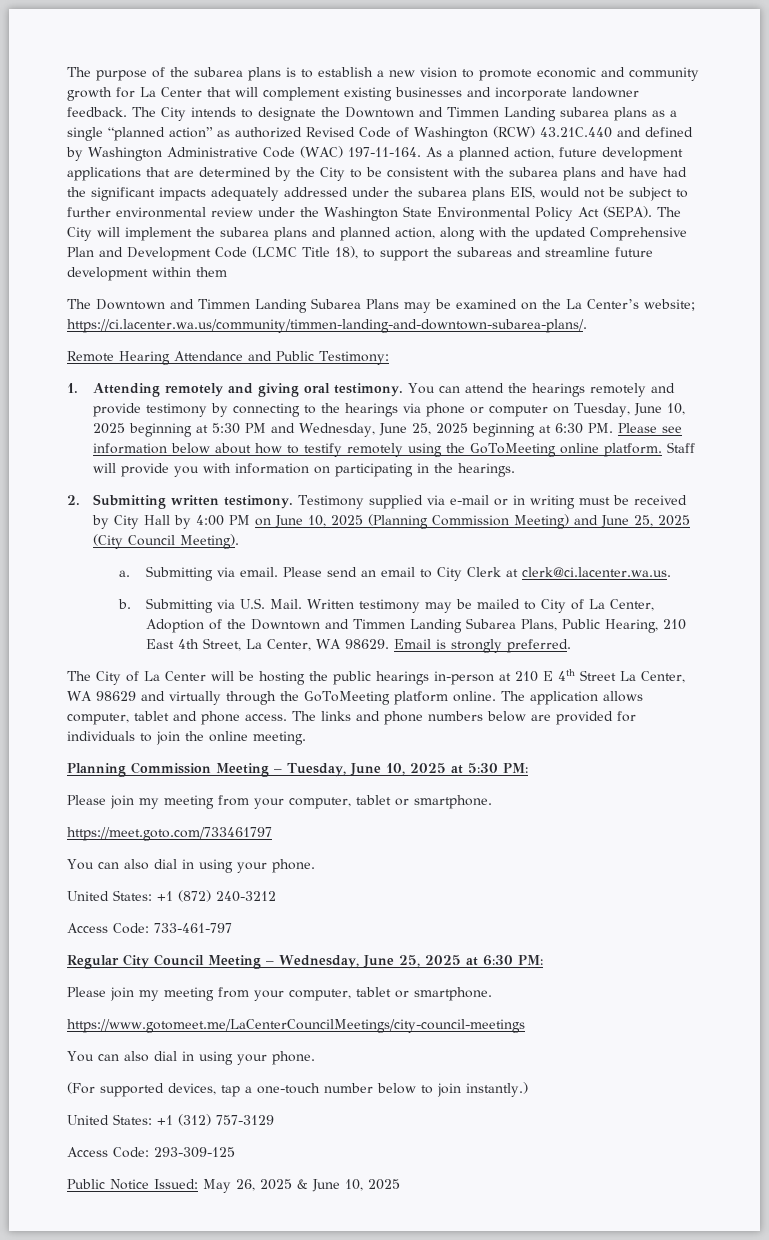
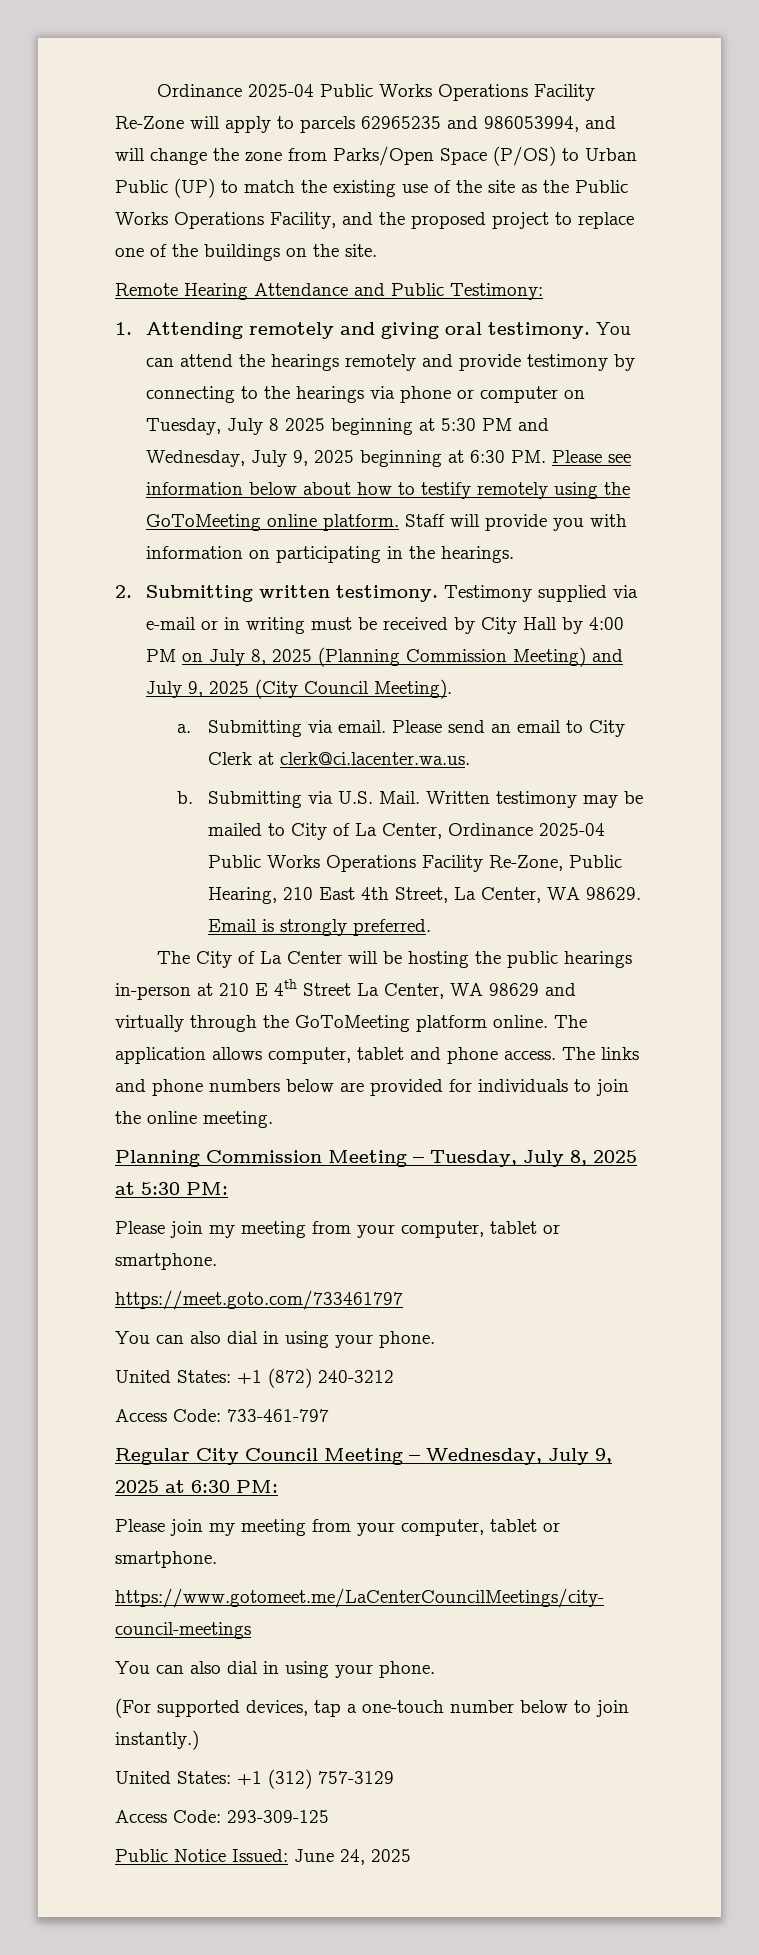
- The purpose of the subarea plans is to establish a new vision to promote economic and community growth for La Center that will complement existing businesses and incorporate landowner feedback. The City intends to designate the Downtown and Timmen Landing subarea plans as a single “planned action” as authorized Revised Code of Washington (RCW) 43.21C.440 and defined by Washington Administrative Code (WAC) 197-11-164. As a planned action, future development applications that are determined by the City to be consistent with the subarea plans and have had the significant impacts adequately addressed under the subarea plans EIS, would not be subject to further environmental review under the Washington State Environmental Policy Act (SEPA). The City will implement the subarea plans and planned action, along with the updated Comprehensive Plan and Development Code (LCMC Title 18), to support the subareas and streamline future development within them
- The Downtown and Timmen Landing Subarea Plans may be examined on the La Center’s website; https://ci.lacenter.wa.us/community/timmen-landing-and-downtown-subarea-plans/.
+ Ordinance 2025-04 Public Works Operations Facility Re-Zone will apply to parcels 62965235 and 986053994, and will change the zone from Parks/Open Space (P/OS) to Urban Public (UP) to match the existing use of the site as the Public Works Operations Facility, and the proposed project to replace one of the buildings on the site.
- You can attend the hearings remotely and provide testimony by connecting to the hearings via phone or computer on Tuesday, June 10, 2025 beginning at 5:30 PM and Wednesday, June 25, 2025 beginning at 6:30 PM. Please see information below about how to testify remotely using the GoToMeeting online platform.
+ You can attend the hearings remotely and provide testimony by connecting to the hearings via phone or computer on Tuesday, July 8 2025 beginning at 5:30 PM and Wednesday, July 9, 2025 beginning at 6:30 PM. Please see information below about how to testify remotely using the GoToMeeting online platform.
- Testimony supplied via e-mail or in writing must be received by City Hall by 4:00 PM on June 10, 2025 (Planning Commission Meeting) and June 25, 2025 (City Council Meeting).
+ Testimony supplied via e-mail or in writing must be received by City Hall by 4:00 PM on July 8, 2025 (Planning Commission Meeting) and July 9, 2025 (City Council Meeting).
- Written testimony may be mailed to City of La Center, Adoption of the Downtown and Timmen Landing Subarea Plans, Public Hearing, 210 East 4th Street, La Center, WA 98629.
+ Written testimony may be mailed to City of La Center, Ordinance 2025-04 Public Works Operations Facility Re-Zone, Public Hearing, 210 East 4th Street, La Center, WA 98629.
- Planning Commission Meeting – Tuesday, June 10, 2025 at 5:30 PM:
+ Planning Commission Meeting – Tuesday, July 8, 2025 at 5:30 PM:
- Regular City Council Meeting – Wednesday, June 25, 2025 at 6:30 PM:
+ Regular City Council Meeting – Wednesday, July 9, 2025 at 6:30 PM:
- Public Notice Issued: May 26, 2025 & June 10, 2025
+ Public Notice Issued: June 24, 2025

